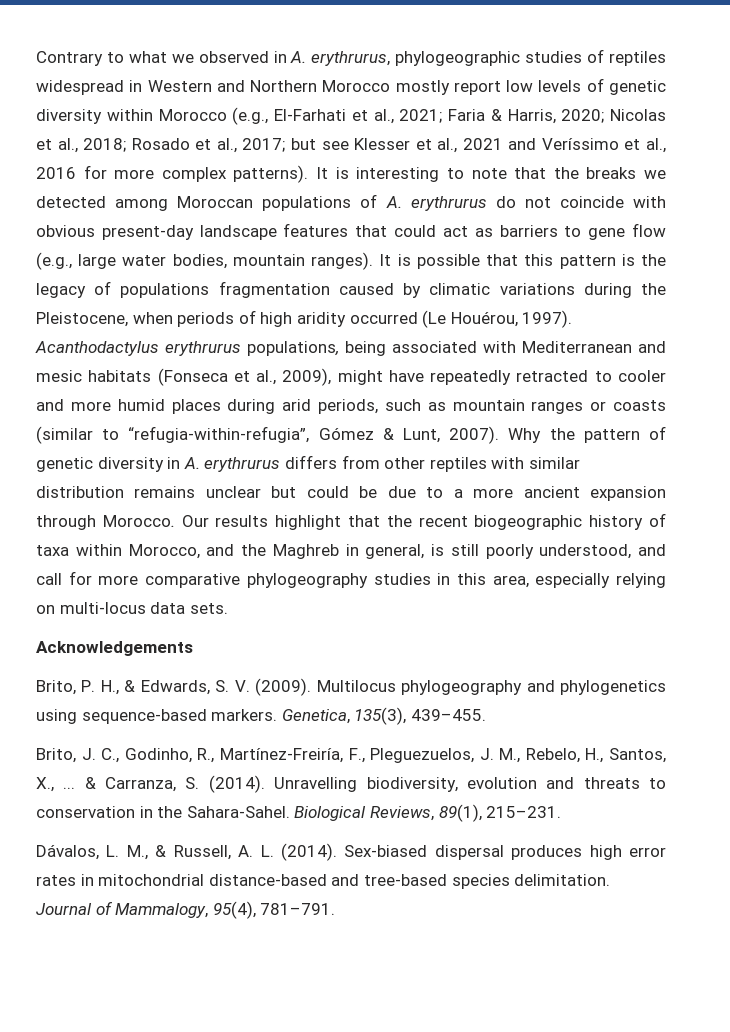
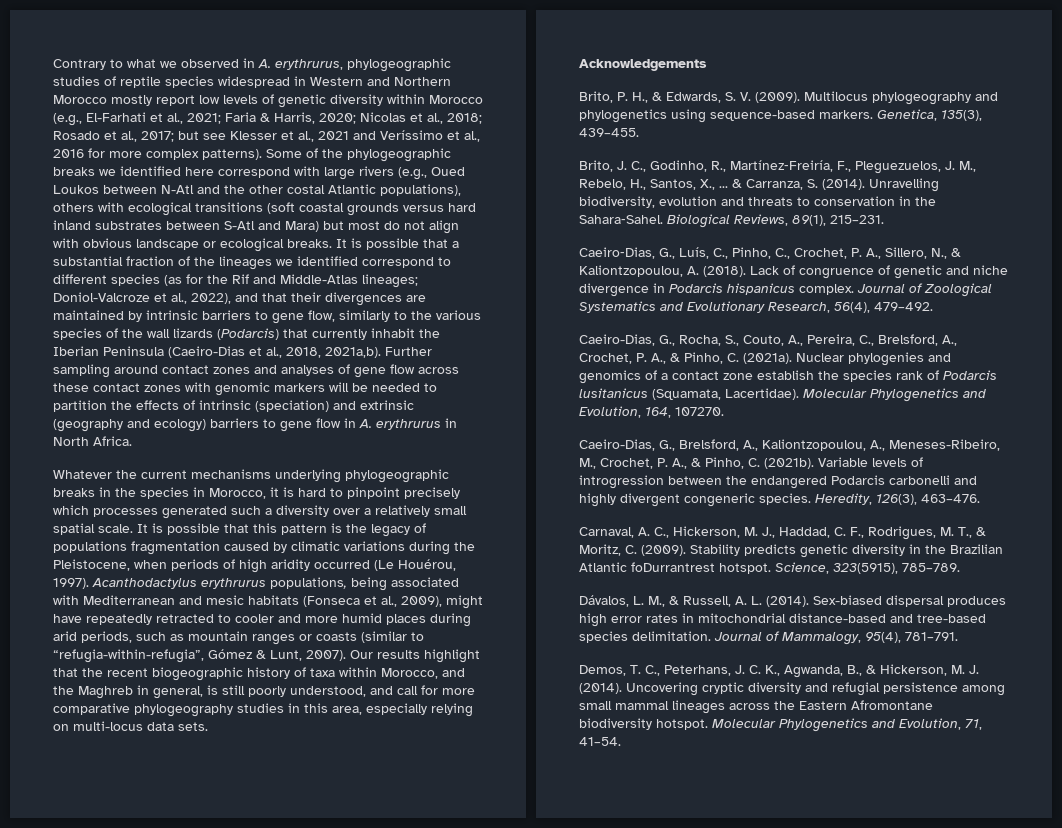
- Contrary to what we observed in A. erythrurus, phylogeographic studies of reptiles widespread in Western and Northern Morocco mostly report low levels of genetic diversity within Morocco (e.g., El-Farhati et al., 2021; Faria & Harris, 2020; Nicolas et al., 2018; Rosado et al., 2017; but see Klesser et al., 2021 and Veríssimo et al., 2016 for more complex patterns).
+ Contrary to what we observed in A. erythrurus, phylogeographic studies of reptile species widespread in Western and Northern Morocco mostly report low levels of genetic diversity within Morocco (e.g., El-Farhati et al., 2021; Faria & Harris, 2020; Nicolas et al., 2018; Rosado et al., 2017; but see Klesser et al., 2021 and Veríssimo et al., 2016 for more complex patterns).
- It is interesting to note that the breaks we detected among Moroccan populations of A. erythrurus do not coincide with obvious present-day landscape features that could act as barriers to gene flow (e.g., large water bodies, mountain ranges).
+ Some of the phylogeographic breaks we identified here correspond with large rivers (e.g., Oued Loukos between N-Atl and the other costal Atlantic populations), others with ecological transitions (soft coastal grounds versus hard inland substrates between S-Atl and Mara) but most do not align with obvious landscape or ecological breaks. It is possible that a substantial fraction of the lineages we identified correspond to different species (as for the Rif and Middle-Atlas lineages; Doniol-Valcroze et al., 2022), and that their divergences are maintained by intrinsic barriers to gene flow, similarly to the various species of the wall lizards (Podarcis) that currently inhabit the Iberian Peninsula (Caeiro-Dias et al., 2018, 2021a,b). Further sampling around contact zones and analyses of gene flow across these contact zones with genomic markers will be needed to partition the effects of intrinsic (speciation) and extrinsic (geography and ecology) barriers to gene flow in A. erythrurus in North Africa.
+ Whatever the current mechanisms underlying phylogeographic breaks in the species in Morocco, it is hard to pinpoint precisely which processes generated such a diversity over a relatively small spatial scale.
- Why the pattern of genetic diversity in A. erythrurus differs from other reptiles with similar distribution remains unclear but could be due to a more ancient expansion through Morocco.
+ Caeiro‐Dias, G., Luís, C., Pinho, C., Crochet, P. A., Sillero, N., & Kaliontzopoulou, A. (2018). Lack of congruence of genetic and niche divergence in Podarcis hispanicus complex. Journal of Zoological Systematics and Evolutionary Research, 56(4), 479–492.
+ Caeiro-Dias, G., Rocha, S., Couto, A., Pereira, C., Brelsford, A., Crochet, P. A., & Pinho, C. (2021a). Nuclear phylogenies and genomics of a contact zone establish the species rank of Podarcis lusitanicus (Squamata, Lacertidae). Molecular Phylogenetics and Evolution, 164, 107270.
+ Caeiro-Dias, G., Brelsford, A., Kaliontzopoulou, A., Meneses-Ribeiro, M., Crochet, P. A., & Pinho, C. (2021b). Variable levels of introgression between the endangered Podarcis carbonelli and highly divergent congeneric species. Heredity, 126(3), 463–476.
+ Carnaval, A. C., Hickerson, M. J., Haddad, C. F., Rodrigues, M. T., & Moritz, C. (2009). Stability predicts genetic diversity in the Brazilian Atlantic foDurrantrest hotspot. Science, 323(5915), 785–789.
+ Demos, T. C., Peterhans, J. C. K., Agwanda, B., & Hickerson, M. J. (2014). Uncovering cryptic diversity and refugial persistence among small mammal lineages across the Eastern Afromontane biodiversity hotspot. Molecular Phylogenetics and Evolution, 71, 41–54.

